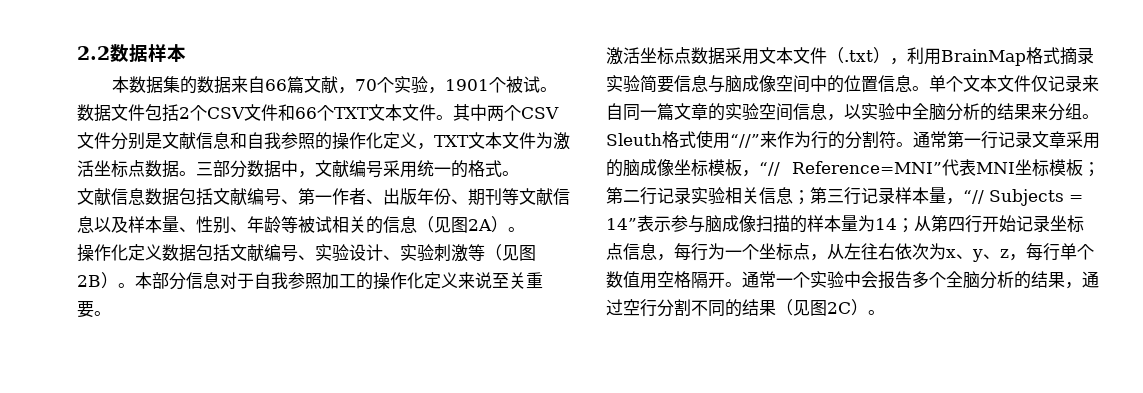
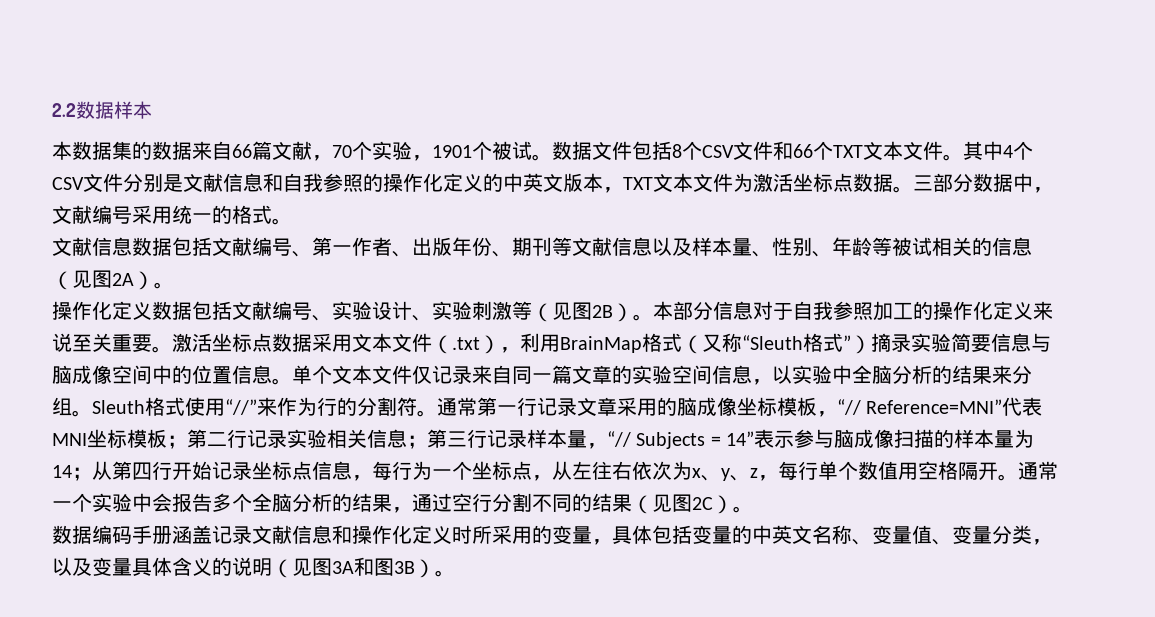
- 数据文件包括2个CSV文件和66个TXT文本文件。
+ 数据文件包括8个CSV文件和66个TXT文本文件。
- 其中两个CSV文件分别是文献信息和自我参照的操作化定义，TXT文本文件为激活坐标点数据。
+ 其中4个CSV文件分别是文献信息和自我参照的操作化定义的中英文版本，TXT文本文件为激活坐标点数据。
- 本部分信息对于自我参照加工的操作化定义来说至关重要。
- 激活坐标点数据采用文本文件（.txt），利用BrainMap格式摘录实验简要信息与脑成像空间中的位置信息。
+ 本部分信息对于自我参照加工的操作化定义来说至关重要。激活坐标点数据采用文本文件（.txt），利用BrainMap格式（又称“Sleuth格式”）摘录实验简要信息与脑成像空间中的位置信息。
+ 数据编码手册涵盖记录文献信息和操作化定义时所采用的变量，具体包括变量的中英文名称、变量值、变量分类，以及变量具体含义的说明（见图3A和图3B）。

